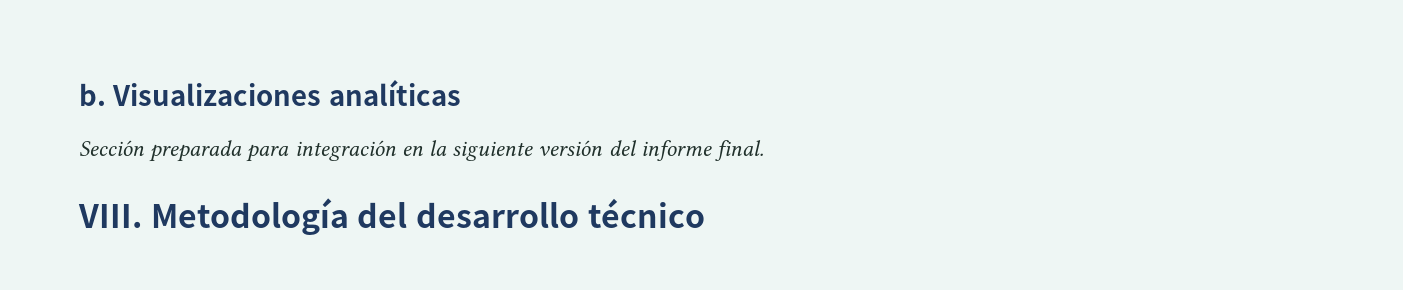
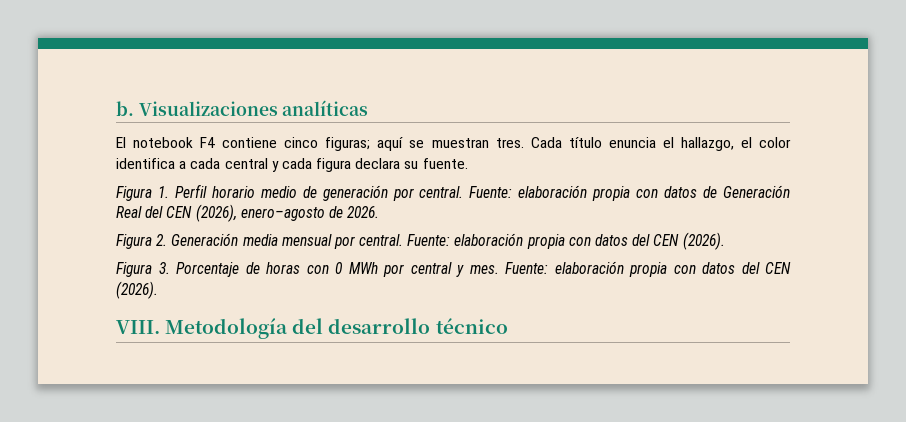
- Sección preparada para integración en la siguiente versión del informe final.
+ El notebook F4 contiene cinco figuras; aquí se muestran tres. Cada título enuncia el hallazgo, el color identifica a cada central y cada figura declara su fuente.
+ Figura 1. Perfil horario medio de generación por central. Fuente: elaboración propia con datos de Generación Real del CEN (2026), enero–agosto de 2026.
+ Figura 2. Generación media mensual por central. Fuente: elaboración propia con datos del CEN (2026).
+ Figura 3. Porcentaje de horas con 0 MWh por central y mes. Fuente: elaboración propia con datos del CEN (2026).

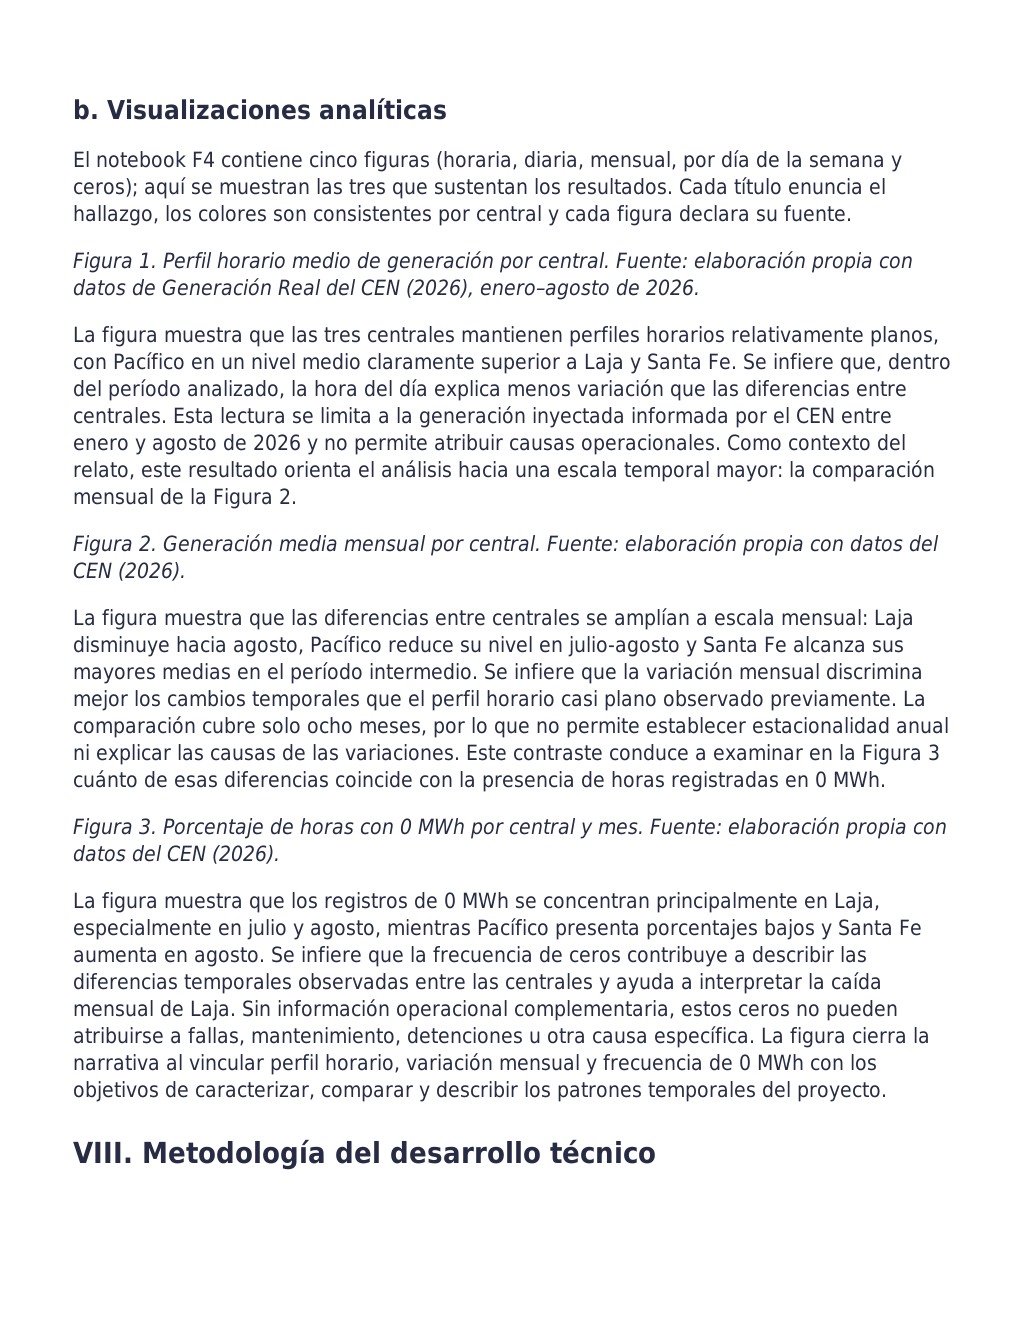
- El notebook F4 contiene cinco figuras; aquí se muestran tres.
+ El notebook F4 contiene cinco figuras (horaria, diaria, mensual, por día de la semana y ceros); aquí se muestran las tres que sustentan los resultados.
- Cada título enuncia el hallazgo, el color identifica a cada central y cada figura declara su fuente.
+ Cada título enuncia el hallazgo, los colores son consistentes por central y cada figura declara su fuente.
+ La figura muestra que las tres centrales mantienen perfiles horarios relativamente planos, con Pacífico en un nivel medio claramente superior a Laja y Santa Fe. Se infiere que, dentro del período analizado, la hora del día explica menos variación que las diferencias entre centrales. Esta lectura se limita a la generación inyectada informada por el CEN entre enero y agosto de 2026 y no permite atribuir causas operacionales. Como contexto del relato, este resultado orienta el análisis hacia una escala temporal mayor: la comparación mensual de la Figura 2.
+ La figura muestra que las diferencias entre centrales se amplían a escala mensual: Laja disminuye hacia agosto, Pacífico reduce su nivel en julio-agosto y Santa Fe alcanza sus mayores medias en el período intermedio. Se infiere que la variación mensual discrimina mejor los cambios temporales que el perfil horario casi plano observado previamente. La comparación cubre solo ocho meses, por lo que no permite establecer estacionalidad anual ni explicar las causas de las variaciones. Este contraste conduce a examinar en la Figura 3 cuánto de esas diferencias coincide con la presencia de horas registradas en 0 MWh.
+ La figura muestra que los registros de 0 MWh se concentran principalmente en Laja, especialmente en julio y agosto, mientras Pacífico presenta porcentajes bajos y Santa Fe aumenta en agosto. Se infiere que la frecuencia de ceros contribuye a describir las diferencias temporales observadas entre las centrales y ayuda a interpretar la caída mensual de Laja. Sin información operacional complementaria, estos ceros no pueden atribuirse a fallas, mantenimiento, detenciones u otra causa específica. La figura cierra la narrativa al vincular perfil horario, variación mensual y frecuencia de 0 MWh con los objetivos de caracterizar, comparar y describir los patrones temporales del proyecto.

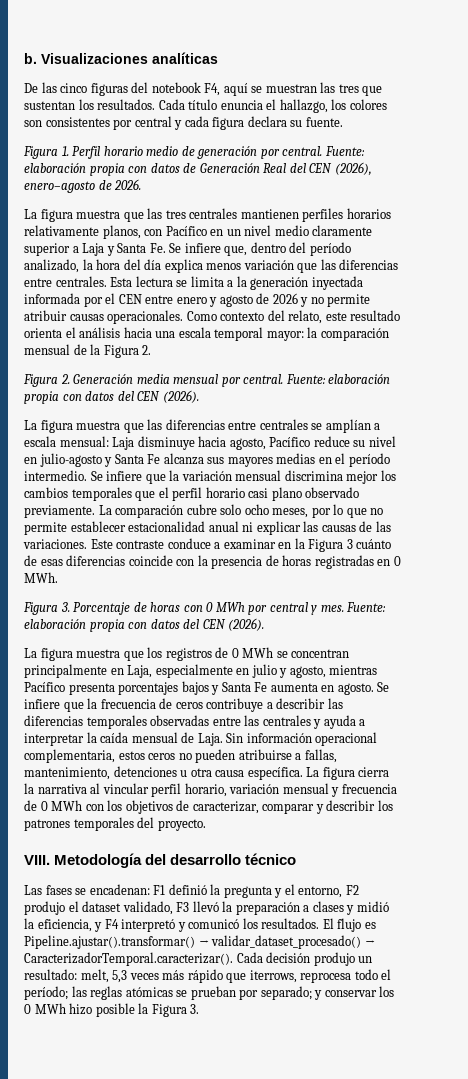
- El notebook F4 contiene cinco figuras (horaria, diaria, mensual, por día de la semana y ceros); aquí se muestran las tres que sustentan los resultados.
+ De las cinco figuras del notebook F4, aquí se muestran las tres que sustentan los resultados.
+ Las fases se encadenan: F1 definió la pregunta y el entorno, F2 produjo el dataset validado, F3 llevó la preparación a clases y midió la eficiencia, y F4 interpretó y comunicó los resultados. El flujo es Pipeline.ajustar().transformar() → validar_dataset_procesado() → CaracterizadorTemporal.caracterizar(). Cada decisión produjo un resultado: melt, 5,3 veces más rápido que iterrows, reprocesa todo el período; las reglas atómicas se prueban por separado; y conservar los 0 MWh hizo posible la Figura 3.

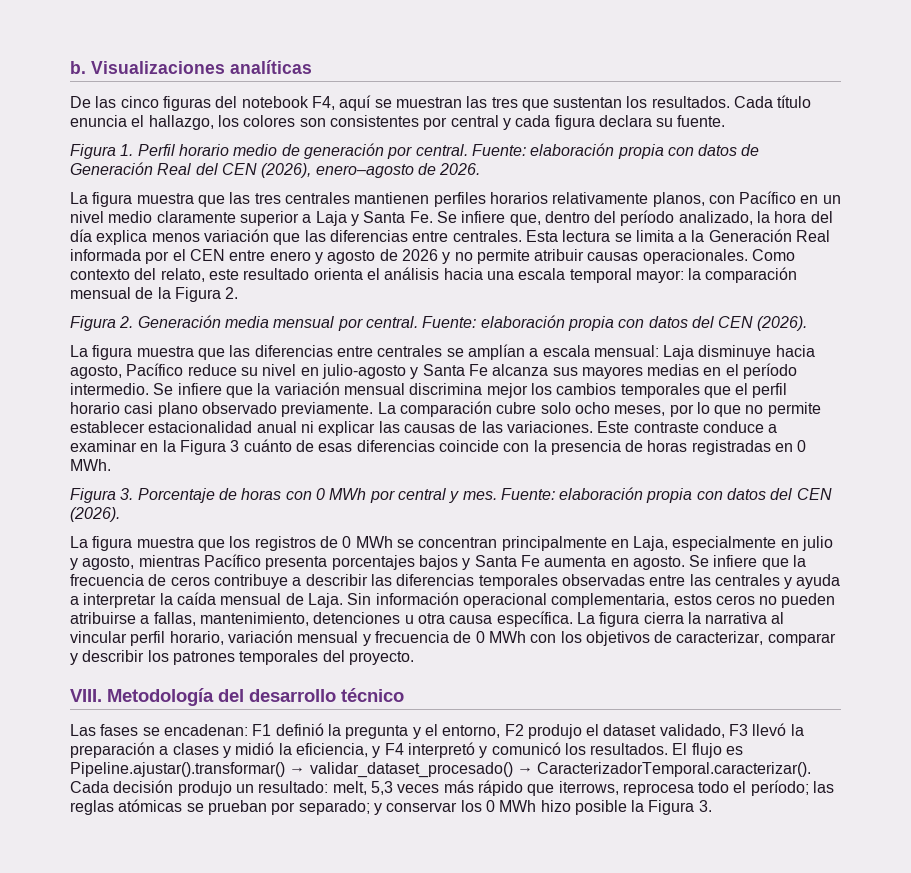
- Esta lectura se limita a la generación inyectada informada por el CEN entre enero y agosto de 2026 y no permite atribuir causas operacionales.
+ Esta lectura se limita a la Generación Real informada por el CEN entre enero y agosto de 2026 y no permite atribuir causas operacionales.

